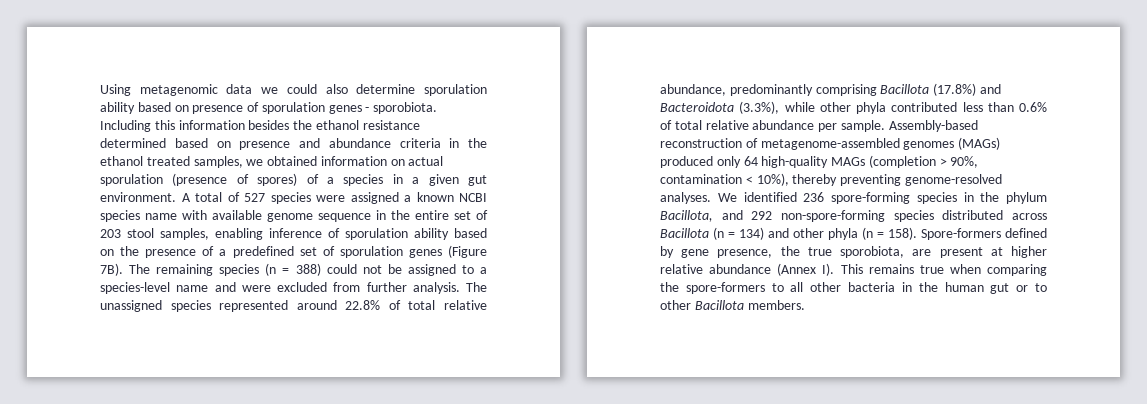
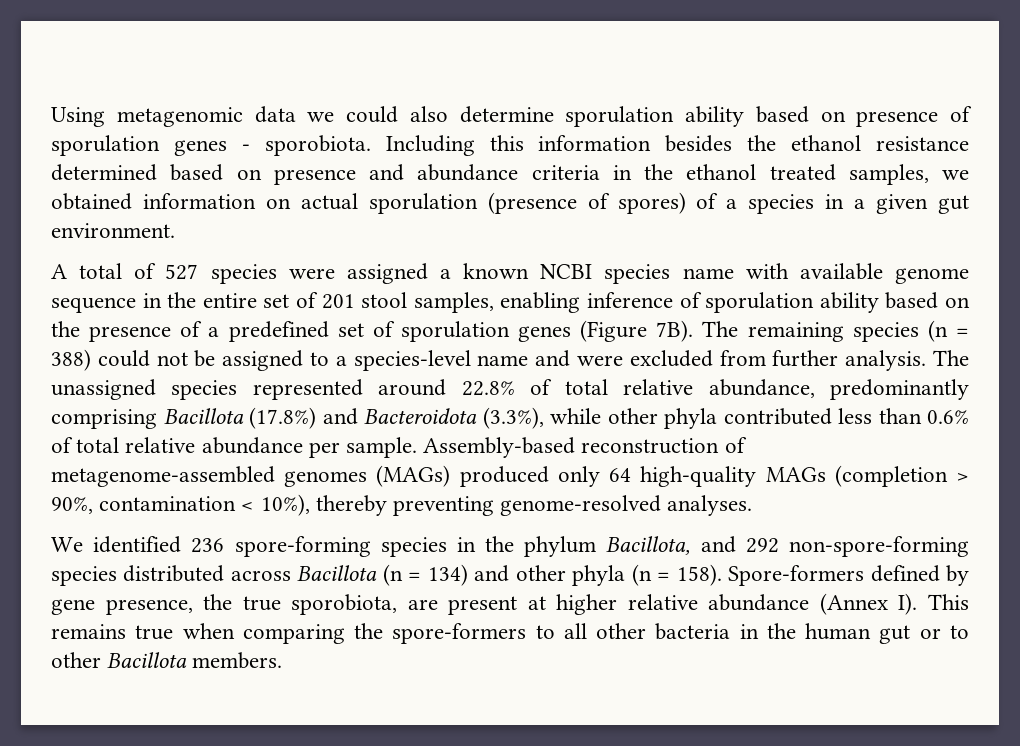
- Including this information besides the ethanol resistance determined based on presence and abundance criteria in the ethanol treated samples, we obtained information on actual sporulation (presence of spores) of a species in a given gut environment. A total of 527 species were assigned a known NCBI species name with available genome sequence in the entire set of 203 stool samples, enabling inference of sporulation ability based on the presence of a predefined set of sporulation genes (Figure 7B).
+ Including this information besides the ethanol resistance determined based on presence and abundance criteria in the ethanol treated samples, we obtained information on actual sporulation (presence of spores) of a species in a given gut environment.
+ A total of 527 species were assigned a known NCBI species name with available genome sequence in the entire set of 201 stool samples, enabling inference of sporulation ability based on the presence of a predefined set of sporulation genes (Figure 7B).
- Assembly-based reconstruction of metagenome-assembled genomes (MAGs) produced only 64 high-quality MAGs (completion > 90%, contamination < 10%), thereby preventing genome-resolved analyses. We identified 236 spore-forming species in the phylum Bacillota, and 292 non-spore-forming species distributed across Bacillota (n = 134) and other phyla (n = 158).
+ Assembly-based reconstruction of metagenome-assembled genomes (MAGs) produced only 64 high-quality MAGs (completion > 90%, contamination < 10%), thereby preventing genome-resolved analyses.
+ We identified 236 spore-forming species in the phylum Bacillota, and 292 non-spore-forming species distributed across Bacillota (n = 134) and other phyla (n = 158).

